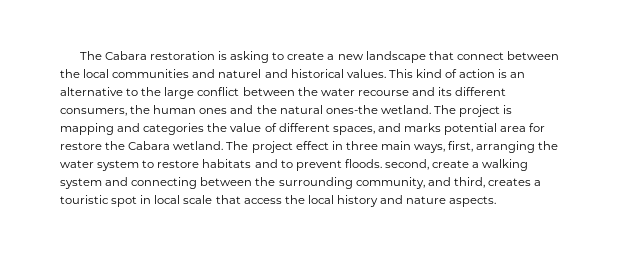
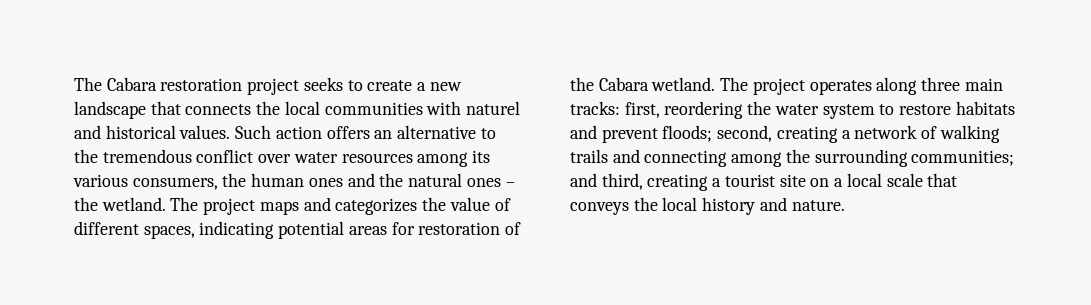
- The Cabara restoration is asking to create a new landscape that connect between the local communities and naturel and historical values.
+ The Cabara restoration project seeks to create a new landscape that connects the local communities with naturel and historical values.
- This kind of action is an alternative to the large conflict between the water recourse and its different consumers, the human ones and the natural ones-the wetland. The project is mapping and categories the value of different spaces, and marks potential area for restore the Cabara wetland.
+ Such action offers an alternative to the tremendous conflict over water resources among its various consumers, the human ones and the natural ones – the wetland. The project maps and categorizes the value of different spaces, indicating potential areas for restoration of the Cabara wetland.
- The project effect in three main ways, first, arranging the water system to restore habitats and to prevent floods. second, create a walking system and connecting between the surrounding community, and third, creates a touristic spot in local scale that access the local history and nature aspects.
+ The project operates along three main tracks: first, reordering the water system to restore habitats and prevent floods; second, creating a network of walking trails and connecting among the surrounding communities; and third, creating a tourist site on a local scale that conveys the local history and nature.

